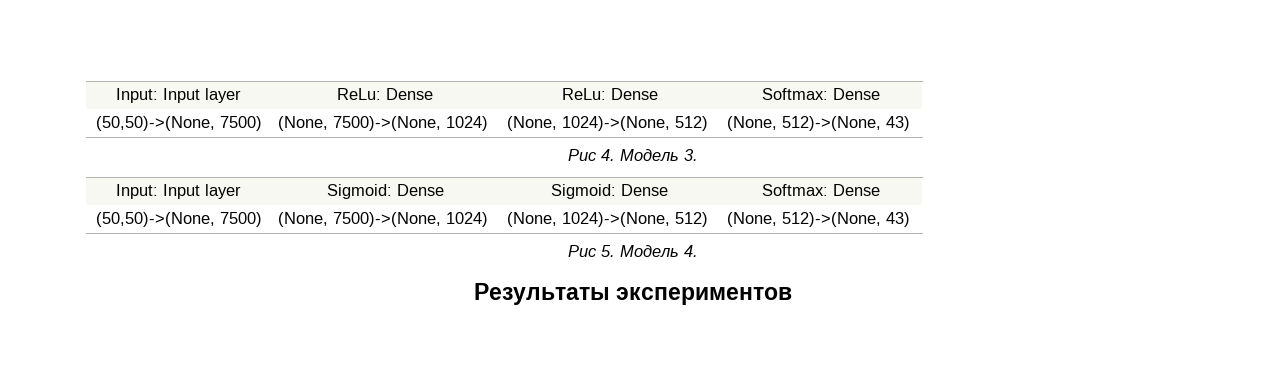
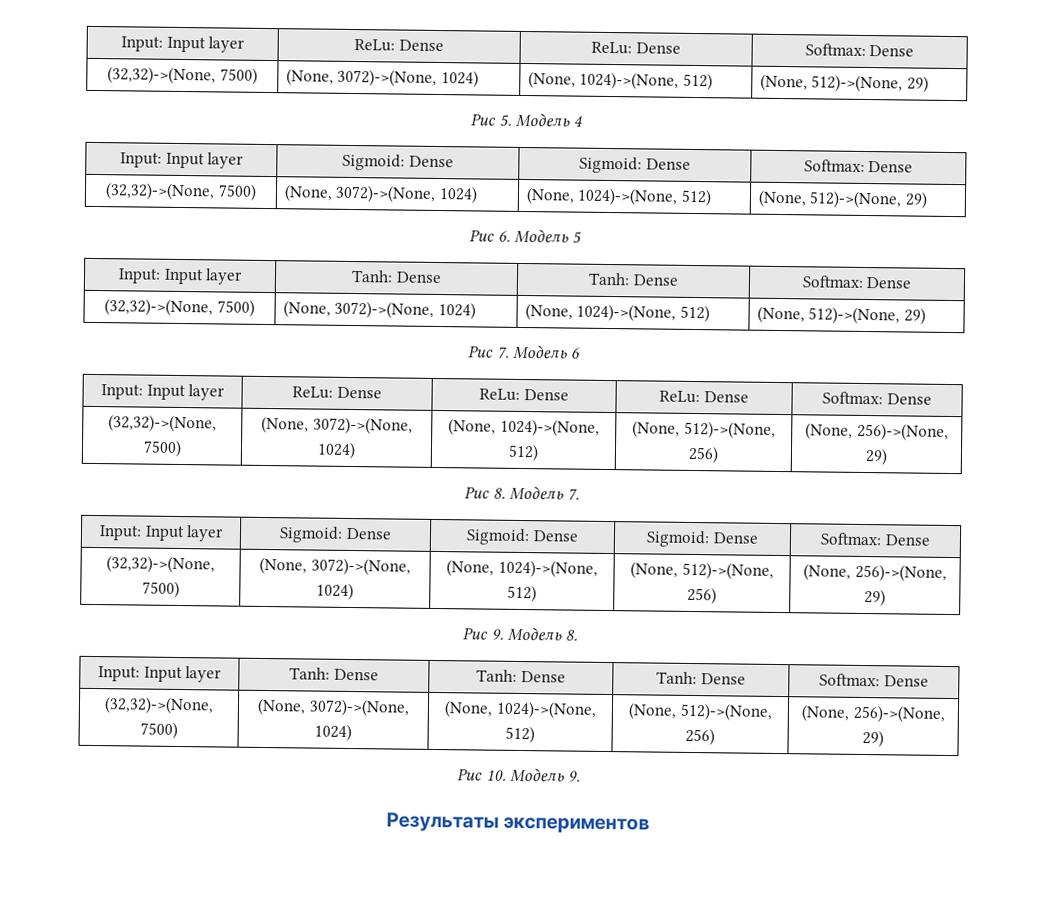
  Input: Input layer | ReLu: Dense | ReLu: Dense | Softmax: Dense
- (50,50)->(None, 7500) | (None, 7500)->(None, 1024) | (None, 1024)->(None, 512) | (None, 512)->(None, 43)
- Рис 4. Модель 3.
+ (32,32)->(None, 7500) | (None, 3072)->(None, 1024) | (None, 1024)->(None, 512) | (None, 512)->(None, 29)
+ Рис 5. Модель 4
  Input: Input layer | Sigmoid: Dense | Sigmoid: Dense | Softmax: Dense
- (50,50)->(None, 7500) | (None, 7500)->(None, 1024) | (None, 1024)->(None, 512) | (None, 512)->(None, 43)
- Рис 5. Модель 4.
+ (32,32)->(None, 7500) | (None, 3072)->(None, 1024) | (None, 1024)->(None, 512) | (None, 512)->(None, 29)
+ Рис 6. Модель 5
+ Input: Input layer | Tanh: Dense | Tanh: Dense | Softmax: Dense
+ (32,32)->(None, 7500) | (None, 3072)->(None, 1024) | (None, 1024)->(None, 512) | (None, 512)->(None, 29)
+ Рис 7. Модель 6
+ Input: Input layer | ReLu: Dense | ReLu: Dense | ReLu: Dense | Softmax: Dense
+ (32,32)->(None, 7500) | (None, 3072)->(None, 1024) | (None, 1024)->(None, 512) | (None, 512)->(None, 256) | (None, 256)->(None, 29)
+ Рис 8. Модель 7.
+ Input: Input layer | Sigmoid: Dense | Sigmoid: Dense | Sigmoid: Dense | Softmax: Dense
+ (32,32)->(None, 7500) | (None, 3072)->(None, 1024) | (None, 1024)->(None, 512) | (None, 512)->(None, 256) | (None, 256)->(None, 29)
+ Рис 9. Модель 8.
+ Input: Input layer | Tanh: Dense | Tanh: Dense | Tanh: Dense | Softmax: Dense
+ (32,32)->(None, 7500) | (None, 3072)->(None, 1024) | (None, 1024)->(None, 512) | (None, 512)->(None, 256) | (None, 256)->(None, 29)
+ Рис 10. Модель 9.

